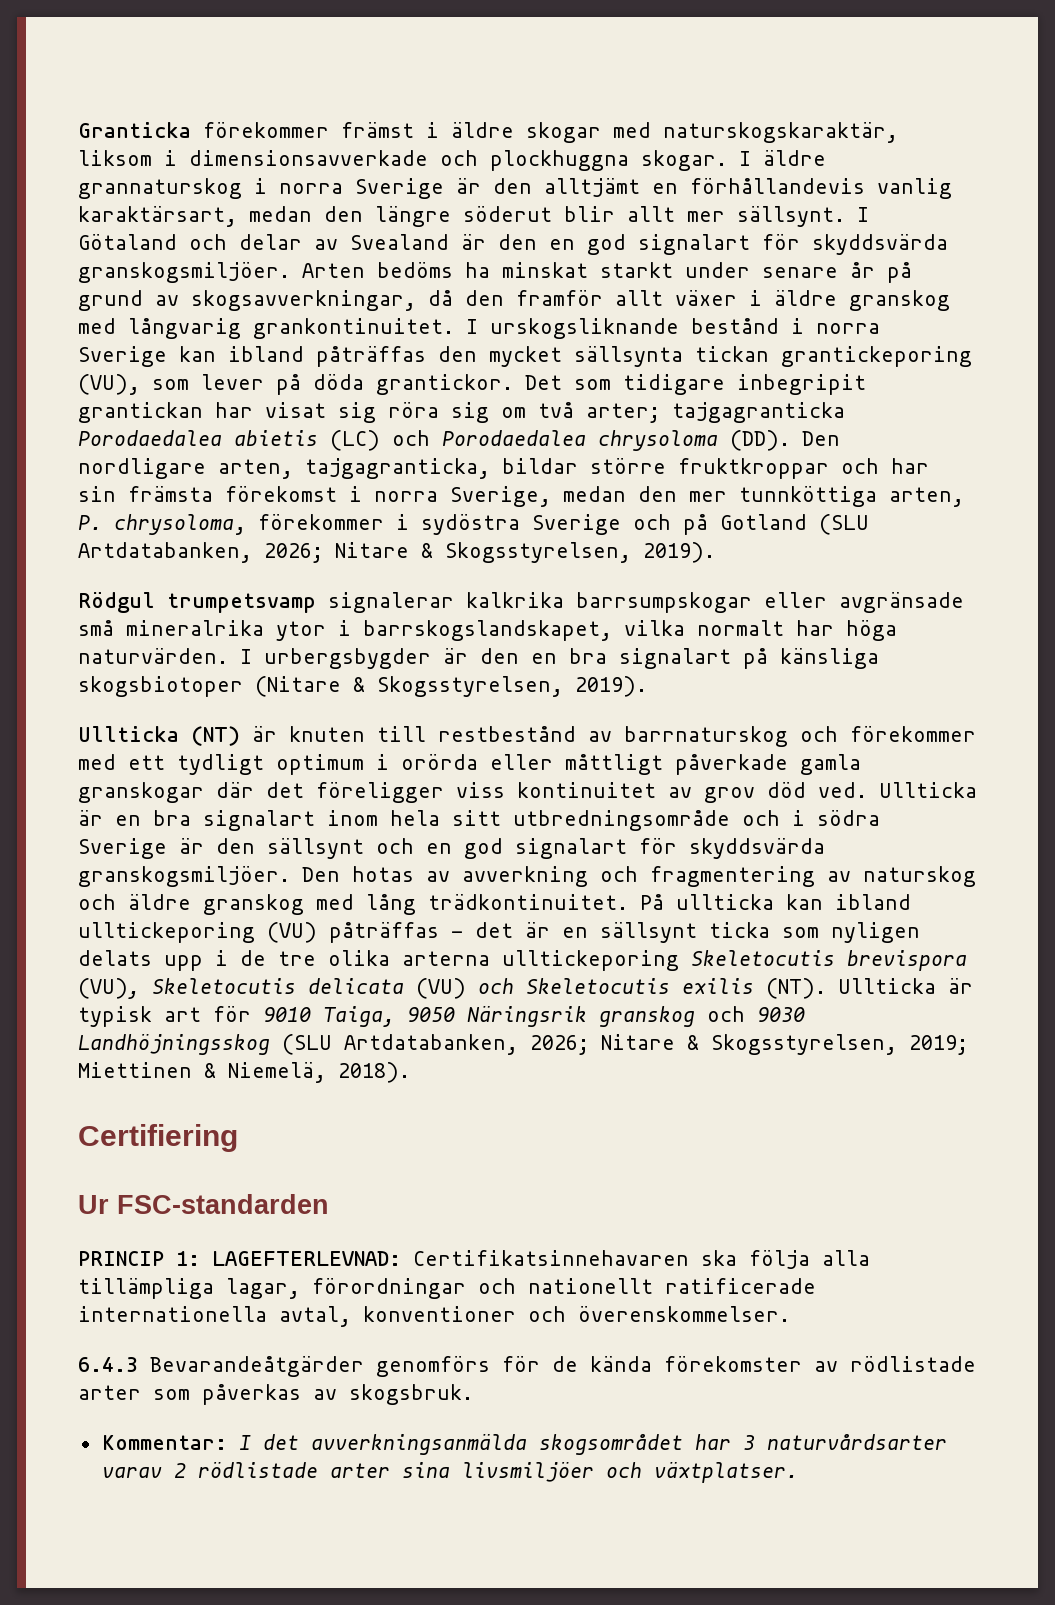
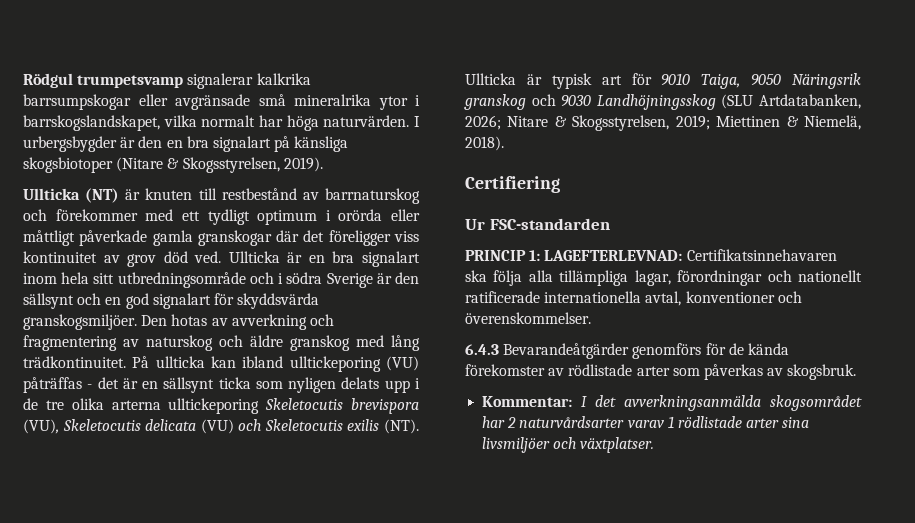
- Granticka förekommer främst i äldre skogar med naturskogskaraktär, liksom i dimensionsavverkade och plockhuggna skogar. I äldre grannaturskog i norra Sverige är den alltjämt en förhållandevis vanlig karaktärsart, medan den längre söderut blir allt mer sällsynt. I Götaland och delar av Svealand är den en god signalart för skyddsvärda granskogsmiljöer. Arten bedöms ha minskat starkt under senare år på grund av skogsavverkningar, då den framför allt växer i äldre granskog med långvarig grankontinuitet. I urskogsliknande bestånd i norra Sverige kan ibland påträffas den mycket sällsynta tickan grantickeporing (VU), som lever på döda grantickor. Det som tidigare inbegripit grantickan har visat sig röra sig om två arter; tajgagranticka Porodaedalea abietis (LC) och Porodaedalea chrysoloma (DD). Den nordligare arten, tajgagranticka, bildar större fruktkroppar och har sin främsta förekomst i norra Sverige, medan den mer tunnköttiga arten, P. chrysoloma, förekommer i sydöstra Sverige och på Gotland (SLU Artdatabanken, 2026; Nitare & Skogsstyrelsen, 2019).
- Kommentar: I det avverkningsanmälda skogsområdet har 3 naturvårdsarter varav 2 rödlistade arter sina livsmiljöer och växtplatser.
+ Kommentar: I det avverkningsanmälda skogsområdet har 2 naturvårdsarter varav 1 rödlistade arter sina livsmiljöer och växtplatser.

